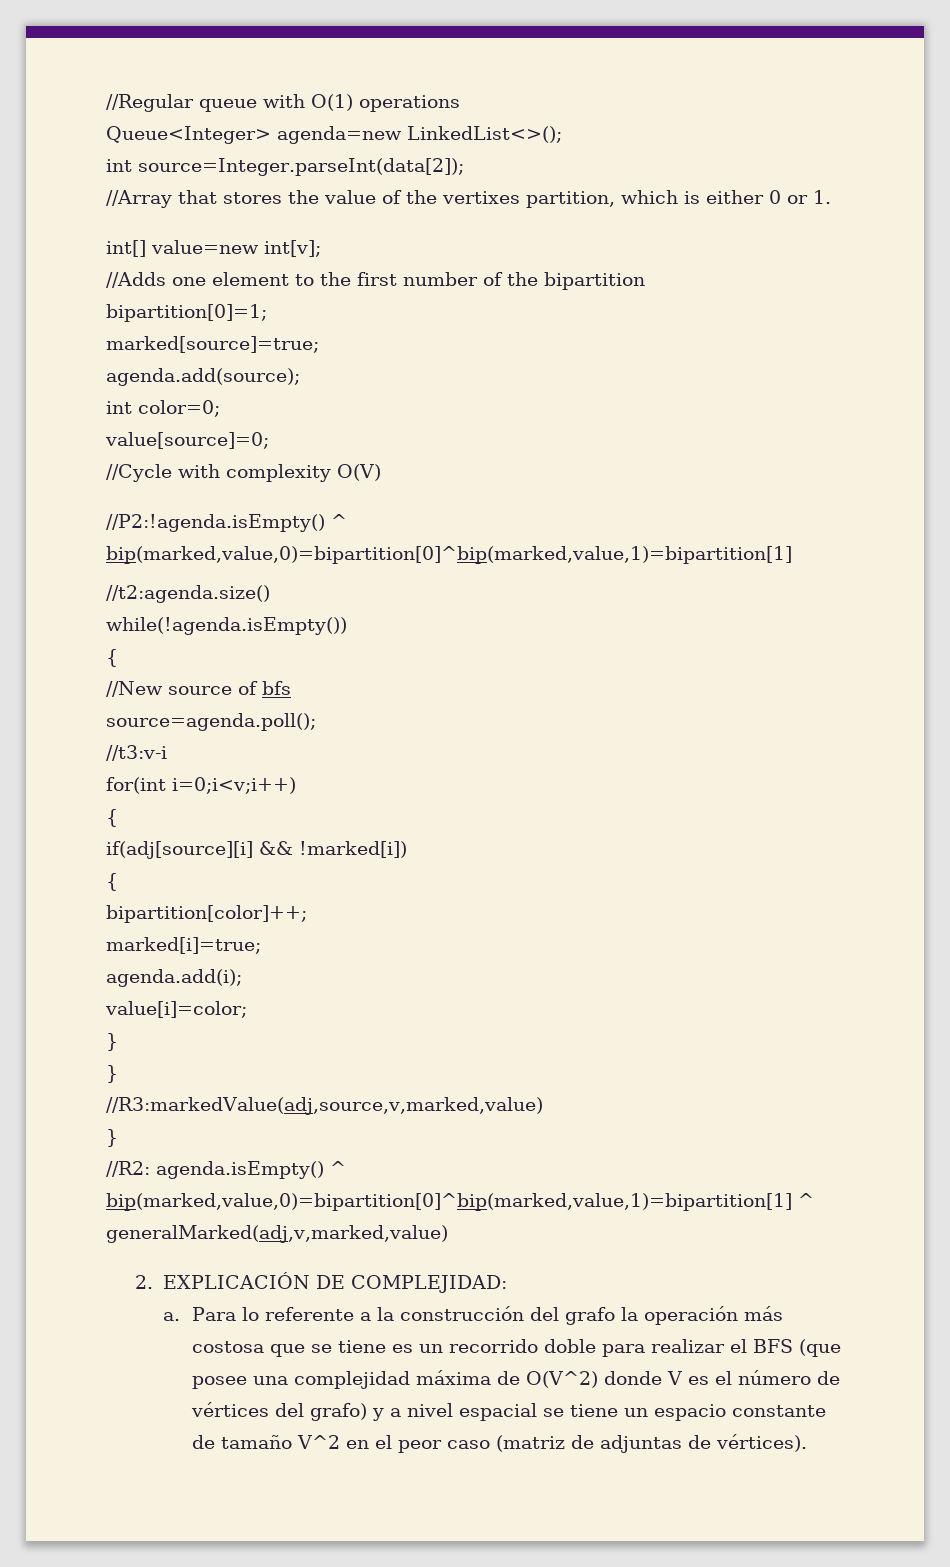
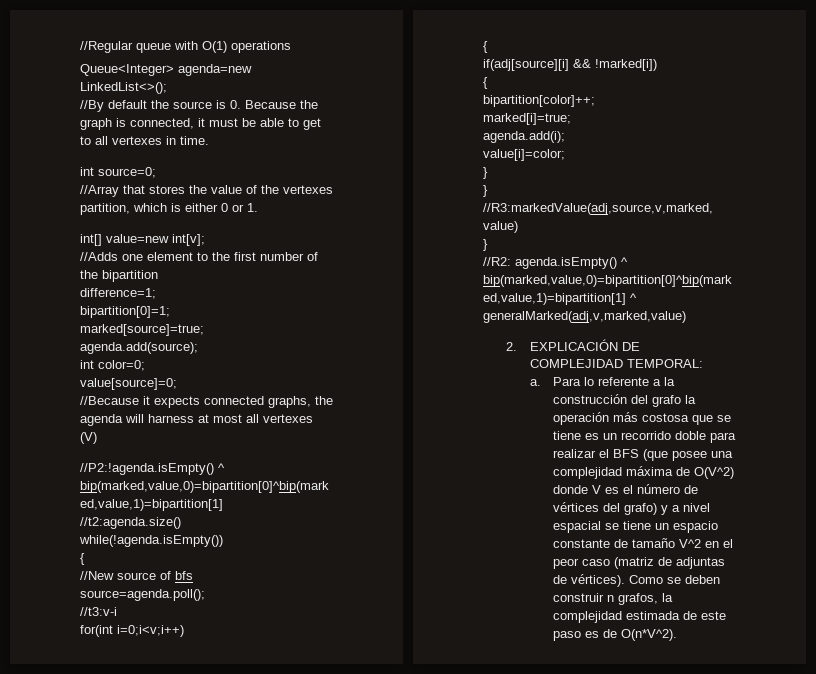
- int source=Integer.parseInt(data[2]);
+ //By default the source is 0. Because the graph is connected, it must be able to get to all vertexes in time.
+ int source=0;
- //Array that stores the value of the vertixes partition, which is either 0 or 1.
+ //Array that stores the value of the vertexes partition, which is either 0 or 1.
+ difference=1;
- //Cycle with complexity O(V)
+ //Because it expects connected graphs, the agenda will harness at most all vertexes (V)
- 2. EXPLICACIÓN DE COMPLEJIDAD:
+ 2. EXPLICACIÓN DE COMPLEJIDAD TEMPORAL:
+ Como se deben construir n grafos, la complejidad estimada de este paso es de O(n*V^2).

